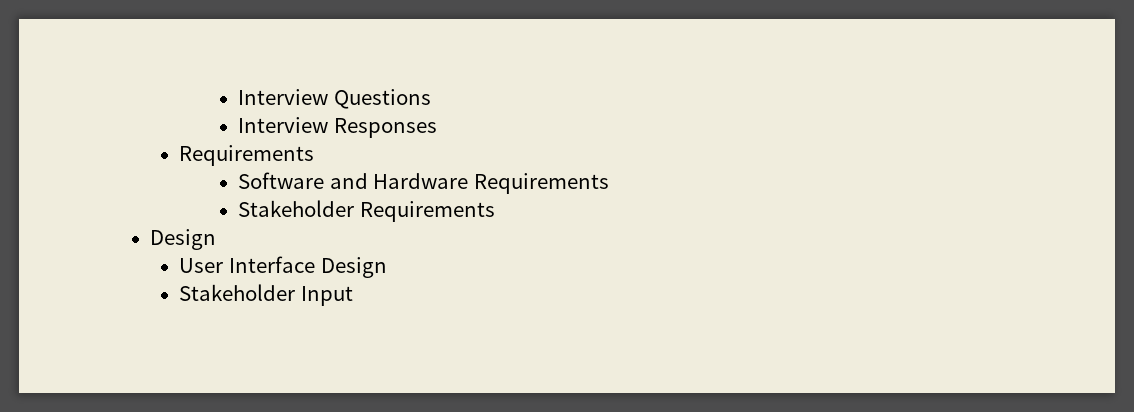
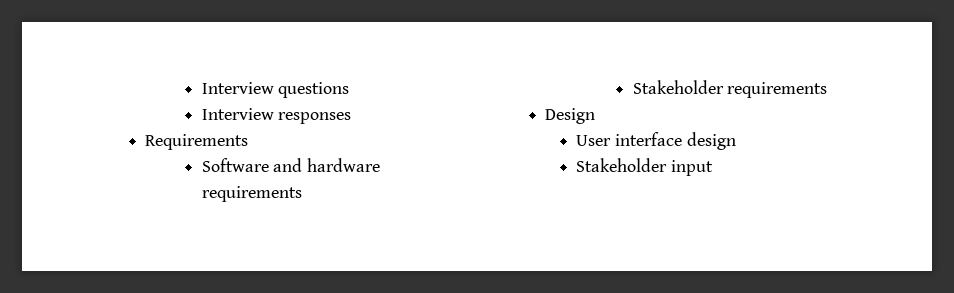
- Interview Questions
- Interview Responses
+ Interview questions
+ Interview responses
- Software and Hardware Requirements
- Stakeholder Requirements
+ Software and hardware requirements
+ Stakeholder requirements
- User Interface Design
- Stakeholder Input
+ User interface design
+ Stakeholder input

